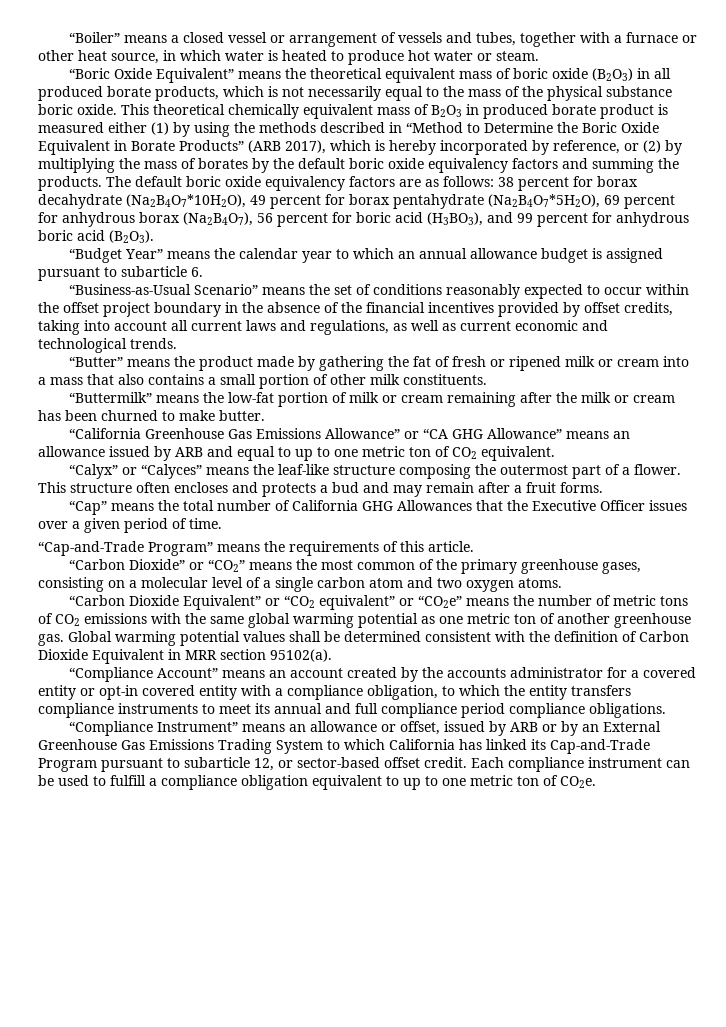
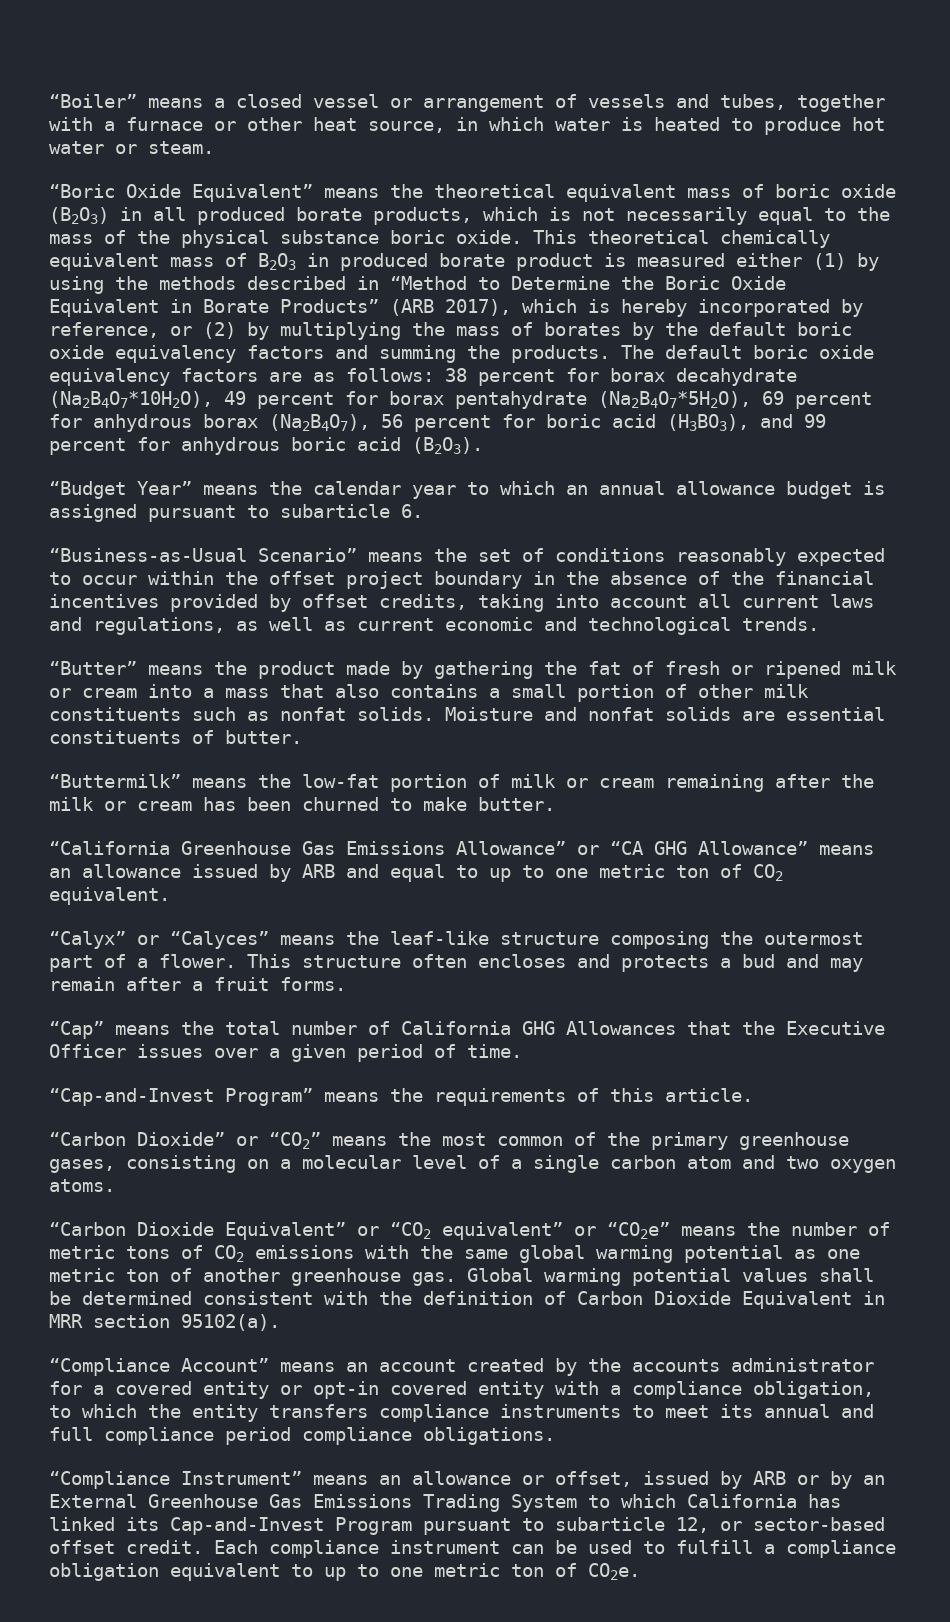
- “Butter” means the product made by gathering the fat of fresh or ripened milk or cream into a mass that also contains a small portion of other milk constituents.
+ “Butter” means the product made by gathering the fat of fresh or ripened milk or cream into a mass that also contains a small portion of other milk constituents such as nonfat solids. Moisture and nonfat solids are essential constituents of butter.
- “Cap-and-Trade Program” means the requirements of this article.
+ “Cap-and-Invest Program” means the requirements of this article.
- “Compliance Instrument” means an allowance or offset, issued by ARB or by an External Greenhouse Gas Emissions Trading System to which California has linked its Cap-and-Trade Program pursuant to subarticle 12, or sector-based offset credit.
+ “Compliance Instrument” means an allowance or offset, issued by ARB or by an External Greenhouse Gas Emissions Trading System to which California has linked its Cap-and-Invest Program pursuant to subarticle 12, or sector-based offset credit.

